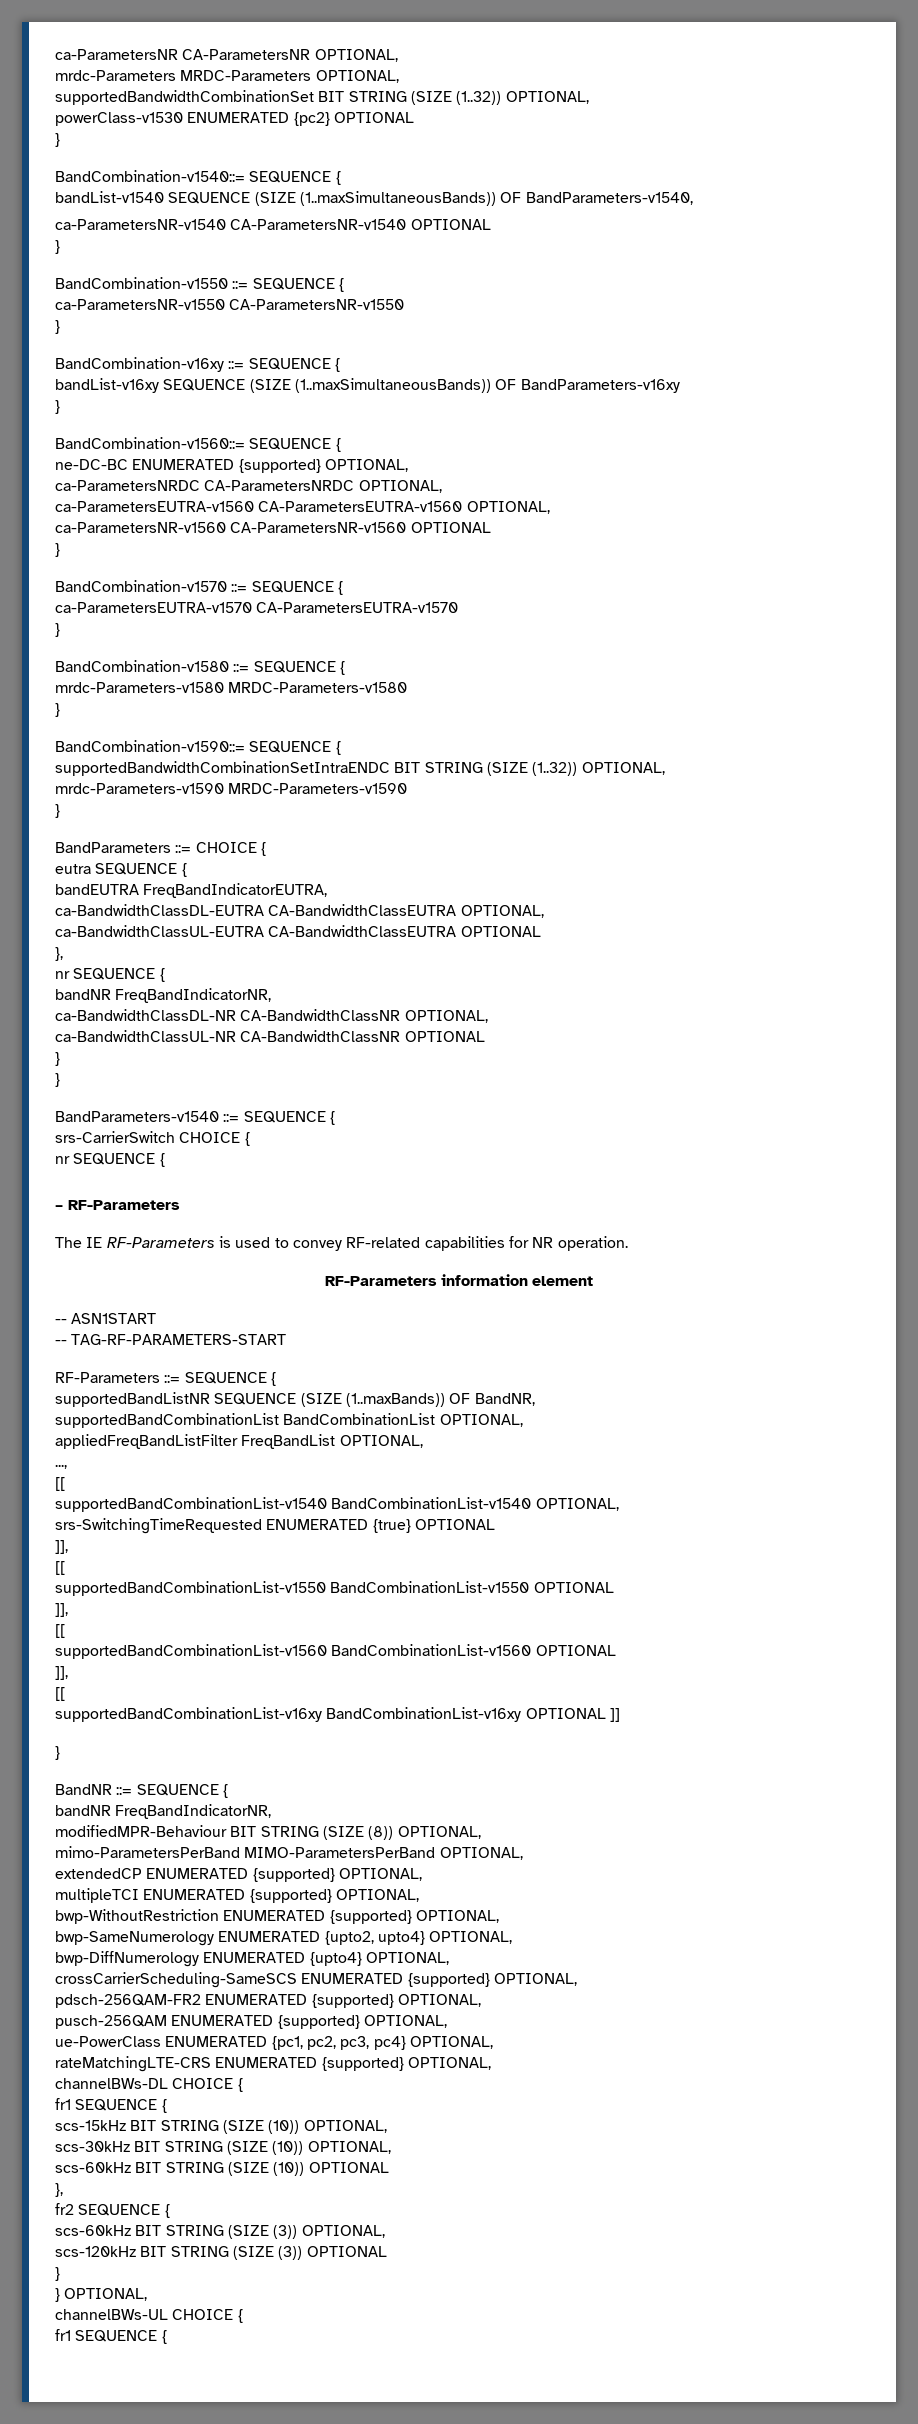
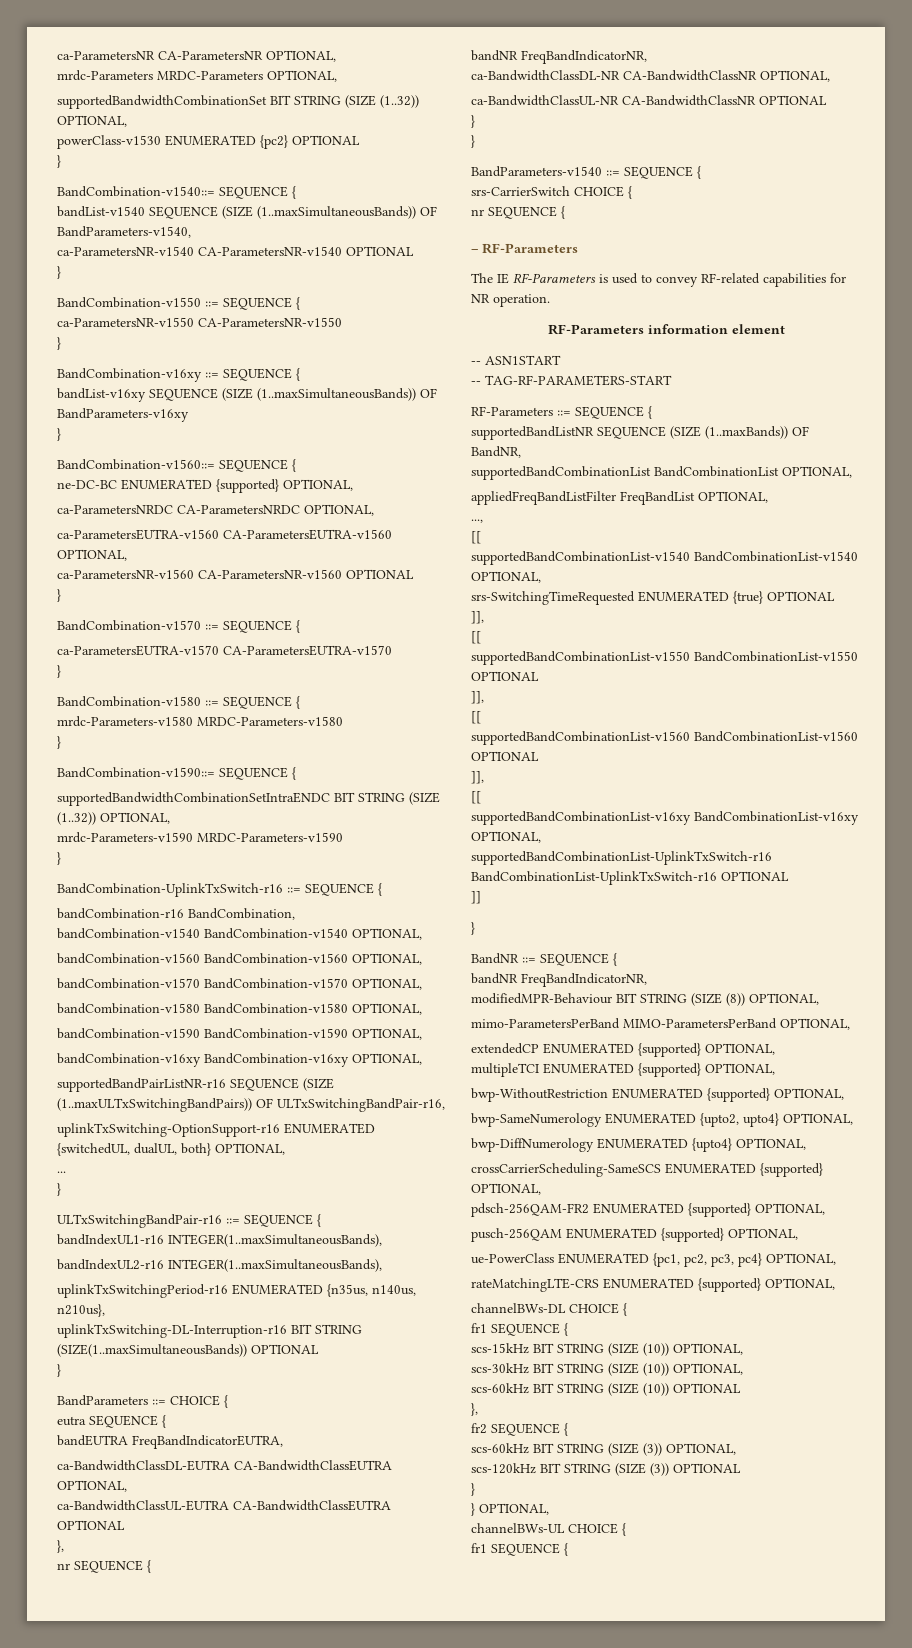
+ BandCombination-UplinkTxSwitch-r16 ::= SEQUENCE {
+ bandCombination-r16 BandCombination,
+ bandCombination-v1540 BandCombination-v1540 OPTIONAL,
+ bandCombination-v1560 BandCombination-v1560 OPTIONAL,
+ bandCombination-v1570 BandCombination-v1570 OPTIONAL,
+ bandCombination-v1580 BandCombination-v1580 OPTIONAL,
+ bandCombination-v1590 BandCombination-v1590 OPTIONAL,
+ bandCombination-v16xy BandCombination-v16xy OPTIONAL,
+ supportedBandPairListNR-r16 SEQUENCE (SIZE (1..maxULTxSwitchingBandPairs)) OF ULTxSwitchingBandPair-r16,
+ uplinkTxSwitching-OptionSupport-r16 ENUMERATED {switchedUL, dualUL, both} OPTIONAL,
+ ...
+ }
+ ULTxSwitchingBandPair-r16 ::= SEQUENCE {
+ bandIndexUL1-r16 INTEGER(1..maxSimultaneousBands),
+ bandIndexUL2-r16 INTEGER(1..maxSimultaneousBands),
+ uplinkTxSwitchingPeriod-r16 ENUMERATED {n35us, n140us, n210us},
+ uplinkTxSwitching-DL-Interruption-r16 BIT STRING (SIZE(1..maxSimultaneousBands)) OPTIONAL
+ }
- supportedBandCombinationList-v16xy BandCombinationList-v16xy OPTIONAL ]]
+ supportedBandCombinationList-v16xy BandCombinationList-v16xy OPTIONAL,
+ supportedBandCombinationList-UplinkTxSwitch-r16 BandCombinationList-UplinkTxSwitch-r16 OPTIONAL
+ ]]

